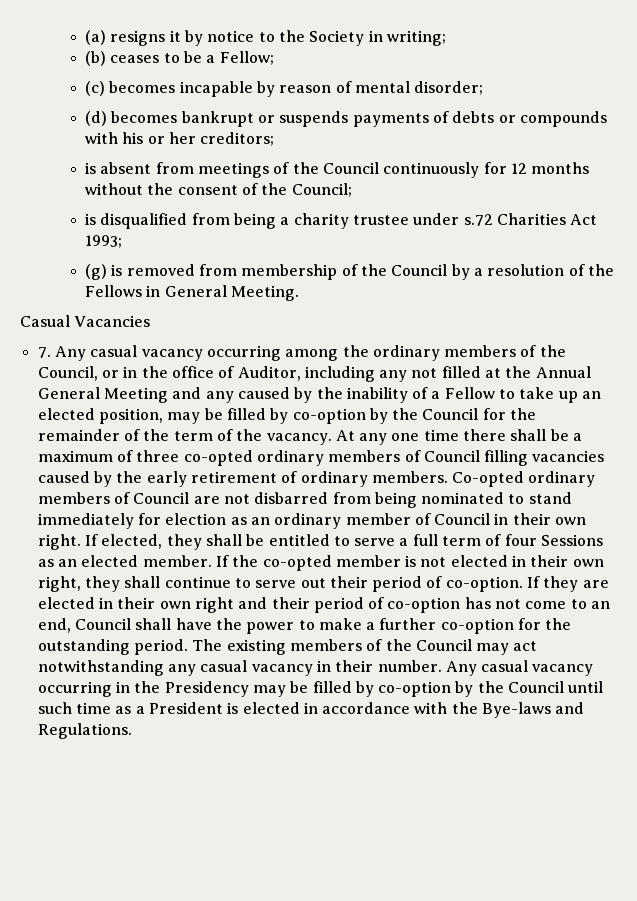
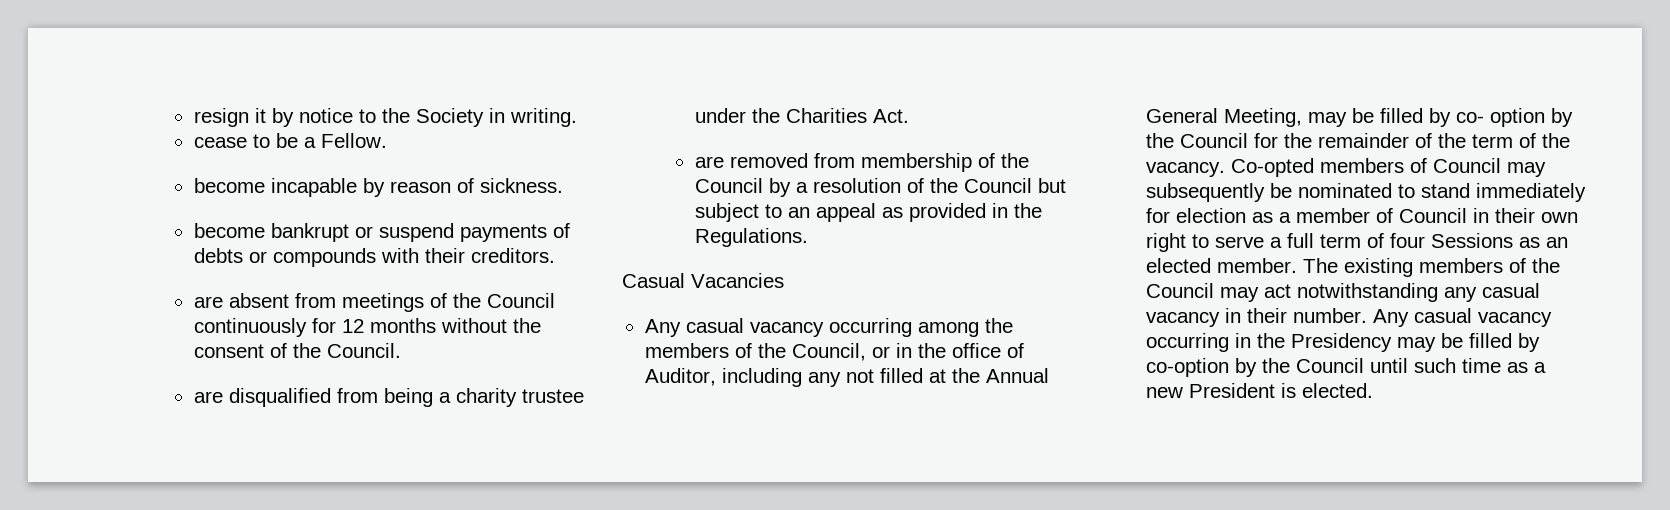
- (a) resigns it by notice to the Society in writing;
- (b) ceases to be a Fellow;
- (c) becomes incapable by reason of mental disorder;
- (d) becomes bankrupt or suspends payments of debts or compounds with his or her creditors;
- is absent from meetings of the Council continuously for 12 months without the consent of the Council;
- is disqualified from being a charity trustee under s.72 Charities Act 1993;
- (g) is removed from membership of the Council by a resolution of the Fellows in General Meeting.
+ resign it by notice to the Society in writing.
+ cease to be a Fellow.
+ become incapable by reason of sickness.
+ become bankrupt or suspend payments of debts or compounds with their creditors.
+ are absent from meetings of the Council continuously for 12 months without the consent of the Council.
+ are disqualified from being a charity trustee under the Charities Act.
+ are removed from membership of the Council by a resolution of the Council but subject to an appeal as provided in the Regulations.
- 7. Any casual vacancy occurring among the ordinary members of the Council, or in the office of Auditor, including any not filled at the Annual General Meeting and any caused by the inability of a Fellow to take up an elected position, may be filled by co-option by the Council for the remainder of the term of the vacancy.
+ Any casual vacancy occurring among the members of the Council, or in the office of Auditor, including any not filled at the Annual General Meeting, may be filled by co- option by the Council for the remainder of the term of the vacancy.
- At any one time there shall be a maximum of three co-opted ordinary members of Council filling vacancies caused by the early retirement of ordinary members. Co-opted ordinary members of Council are not disbarred from being nominated to stand immediately for election as an ordinary member of Council in their own right. If elected, they shall be entitled to serve a full term of four Sessions as an elected member.
+ Co-opted members of Council may subsequently be nominated to stand immediately for election as a member of Council in their own right to serve a full term of four Sessions as an elected member.
- If the co-opted member is not elected in their own right, they shall continue to serve out their period of co-option. If they are elected in their own right and their period of co-option has not come to an end, Council shall have the power to make a further co-option for the outstanding period.
- Any casual vacancy occurring in the Presidency may be filled by co-option by the Council until such time as a President is elected in accordance with the Bye-laws and Regulations.
+ Any casual vacancy occurring in the Presidency may be filled by co-option by the Council until such time as a new President is elected.

